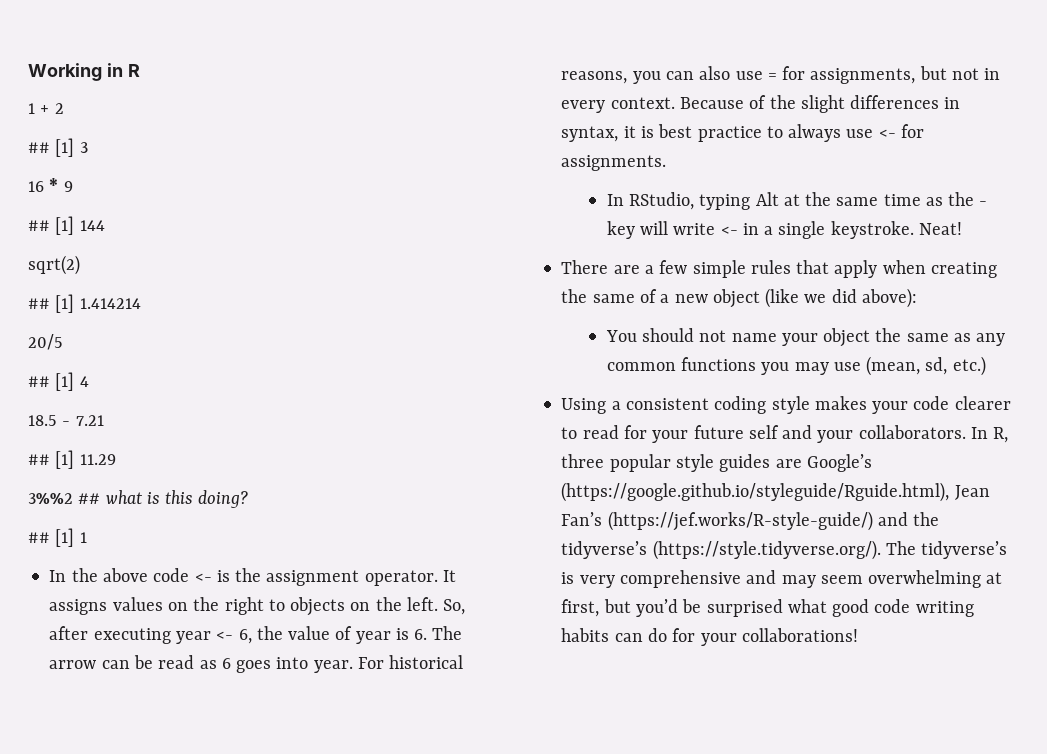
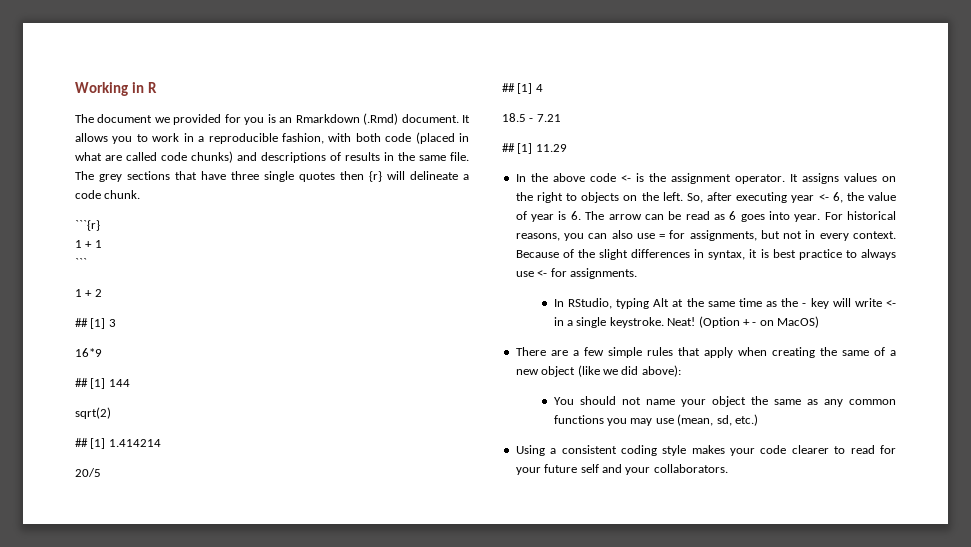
+ The document we provided for you is an Rmarkdown (.Rmd) document. It allows you to work in a reproducible fashion, with both code (placed in what are called code chunks) and descriptions of results in the same file. The grey sections that have three single quotes then {r} will delineate a code chunk.
+ ```{r}
+ 1 + 1
+ ```
- 16 * 9
+ 16*9
- 3%%2 ## what is this doing?
- ## [1] 1
+ (Option + - on MacOS)
- In R, three popular style guides are Google’s (https://google.github.io/styleguide/Rguide.html), Jean Fan’s (https://jef.works/R-style-guide/) and the tidyverse’s (https://style.tidyverse.org/). The tidyverse’s is very comprehensive and may seem overwhelming at first, but you’d be surprised what good code writing habits can do for your collaborations!

